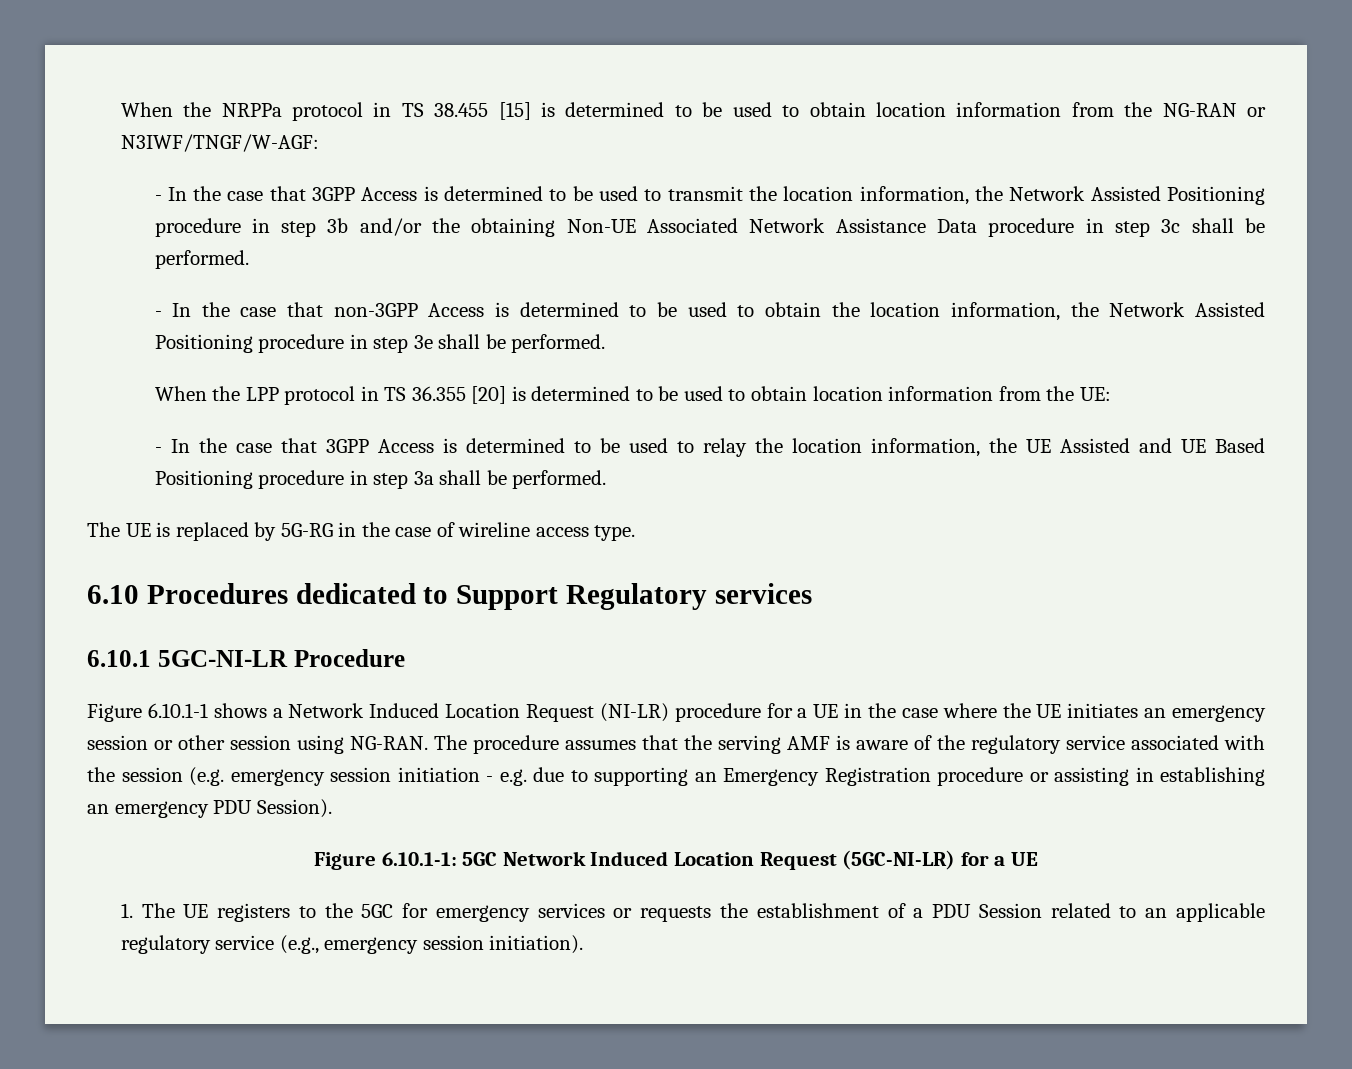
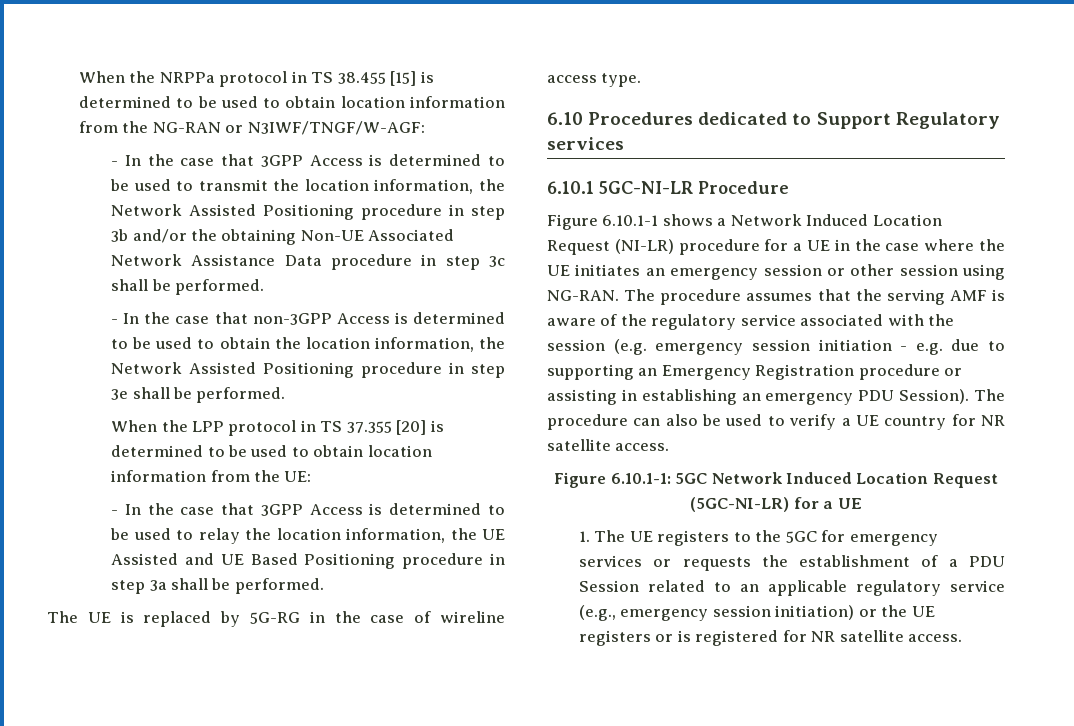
- When the LPP protocol in TS 36.355 [20] is determined to be used to obtain location information from the UE:
+ When the LPP protocol in TS 37.355 [20] is determined to be used to obtain location information from the UE:
+ The procedure can also be used to verify a UE country for NR satellite access.
- 1. The UE registers to the 5GC for emergency services or requests the establishment of a PDU Session related to an applicable regulatory service (e.g., emergency session initiation).
+ 1. The UE registers to the 5GC for emergency services or requests the establishment of a PDU Session related to an applicable regulatory service (e.g., emergency session initiation) or the UE registers or is registered for NR satellite access.

